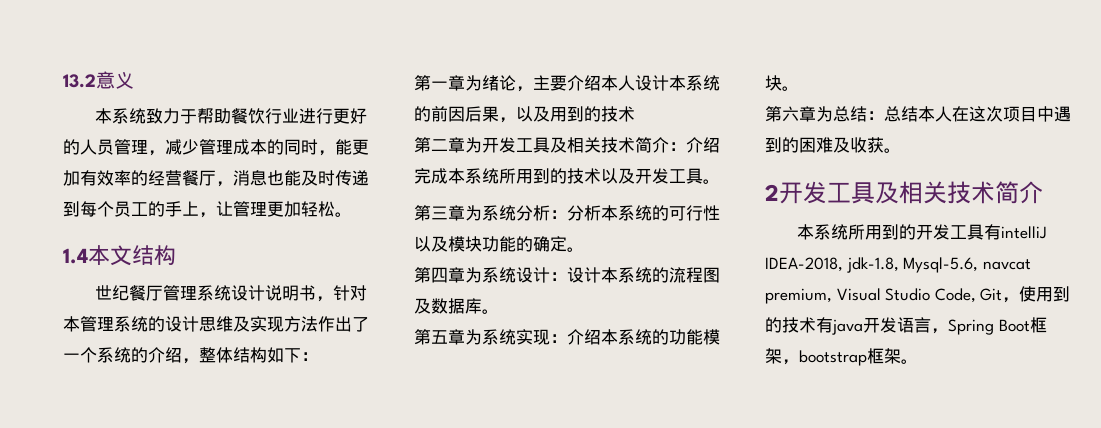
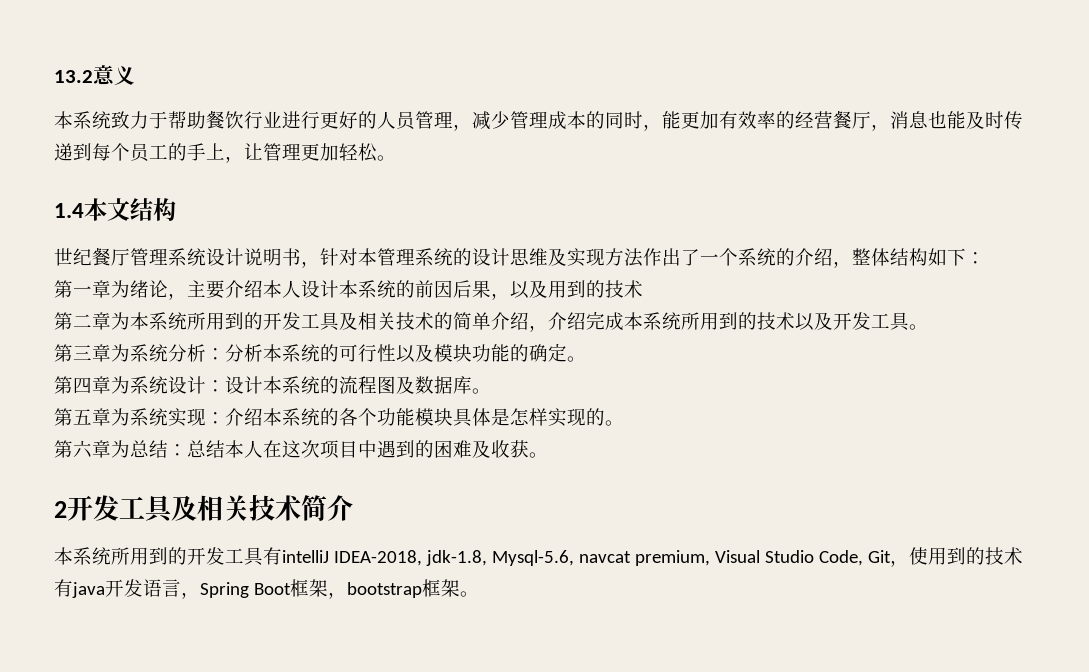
- 第二章为开发工具及相关技术简介：介绍完成本系统所用到的技术以及开发工具。
+ 第二章为本系统所用到的开发工具及相关技术的简单介绍，介绍完成本系统所用到的技术以及开发工具。
- 第五章为系统实现：介绍本系统的功能模块。
+ 第五章为系统实现：介绍本系统的各个功能模块具体是怎样实现的。

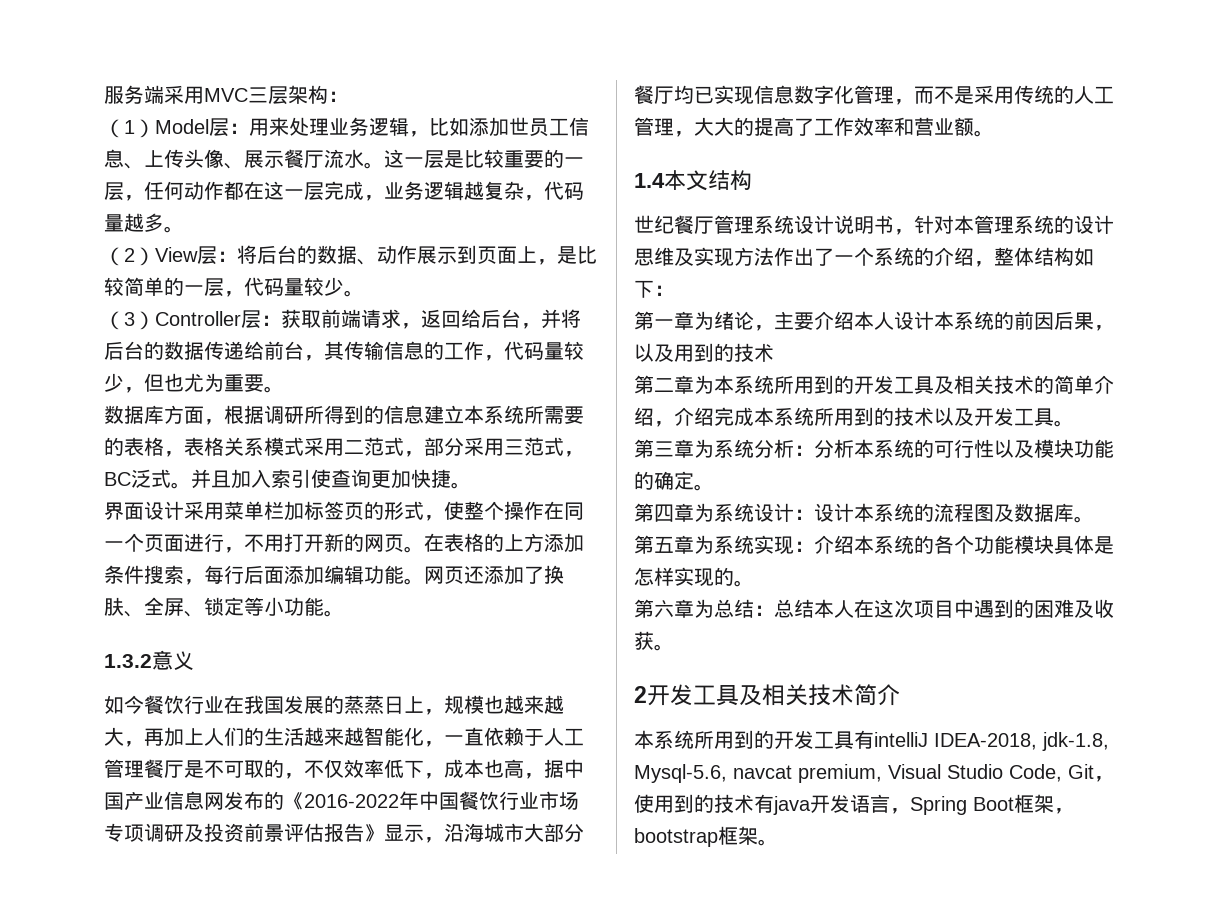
- 13.2意义
- 本系统致力于帮助餐饮行业进行更好的人员管理，减少管理成本的同时，能更加有效率的经营餐厅，消息也能及时传递到每个员工的手上，让管理更加轻松。
+ 服务端采用MVC三层架构：
+ （1）Model层：用来处理业务逻辑，比如添加世员工信息、上传头像、展示餐厅流水。这一层是比较重要的一层，任何动作都在这一层完成，业务逻辑越复杂，代码量越多。
+ （2）View层：将后台的数据、动作展示到页面上，是比较简单的一层，代码量较少。
+ （3）Controller层：获取前端请求，返回给后台，并将后台的数据传递给前台，其传输信息的工作，代码量较少，但也尤为重要。
+ 数据库方面，根据调研所得到的信息建立本系统所需要的表格，表格关系模式采用二范式，部分采用三范式，BC泛式。并且加入索引使查询更加快捷。
+ 界面设计采用菜单栏加标签页的形式，使整个操作在同一个页面进行，不用打开新的网页。在表格的上方添加条件搜索，每行后面添加编辑功能。网页还添加了换肤、全屏、锁定等小功能。
+ 1.3.2意义
+ 如今餐饮行业在我国发展的蒸蒸日上，规模也越来越大，再加上人们的生活越来越智能化，一直依赖于人工管理餐厅是不可取的，不仅效率低下，成本也高，据中国产业信息网发布的《2016-2022年中国餐饮行业市场专项调研及投资前景评估报告》显示，沿海城市大部分餐厅均已实现信息数字化管理，而不是采用传统的人工管理，大大的提高了工作效率和营业额。

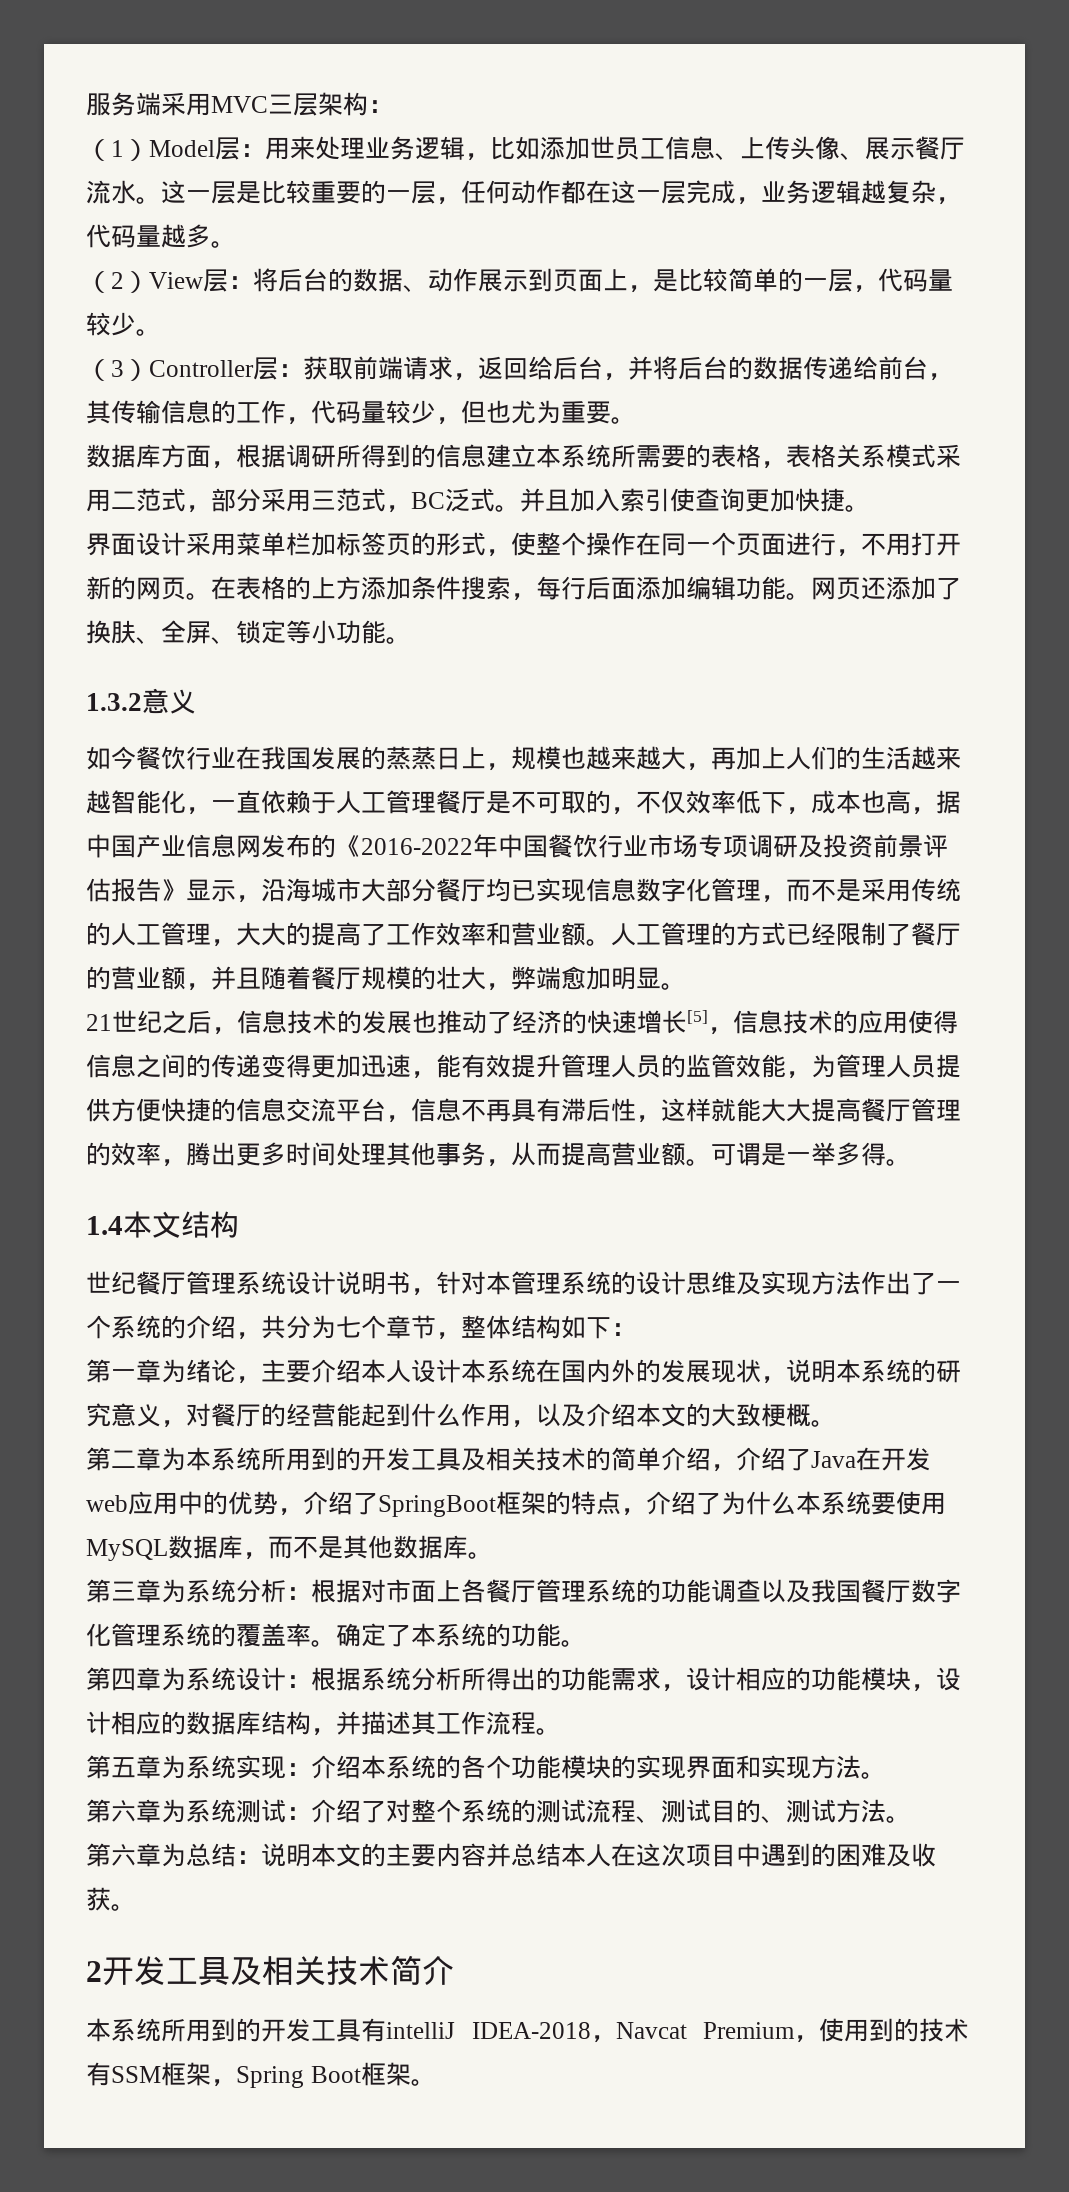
+ 人工管理的方式已经限制了餐厅的营业额，并且随着餐厅规模的壮大，弊端愈加明显。
+ 21世纪之后，信息技术的发展也推动了经济的快速增长[5]，信息技术的应用使得信息之间的传递变得更加迅速，能有效提升管理人员的监管效能，为管理人员提供方便快捷的信息交流平台，信息不再具有滞后性，这样就能大大提高餐厅管理的效率，腾出更多时间处理其他事务，从而提高营业额。可谓是一举多得。
- 世纪餐厅管理系统设计说明书，针对本管理系统的设计思维及实现方法作出了一个系统的介绍，整体结构如下：
+ 世纪餐厅管理系统设计说明书，针对本管理系统的设计思维及实现方法作出了一个系统的介绍，共分为七个章节，整体结构如下：
- 第一章为绪论，主要介绍本人设计本系统的前因后果，以及用到的技术
+ 第一章为绪论，主要介绍本人设计本系统在国内外的发展现状，说明本系统的研究意义，对餐厅的经营能起到什么作用，以及介绍本文的大致梗概。
- 第二章为本系统所用到的开发工具及相关技术的简单介绍，介绍完成本系统所用到的技术以及开发工具。
+ 第二章为本系统所用到的开发工具及相关技术的简单介绍，介绍了Java在开发web应用中的优势，介绍了SpringBoot框架的特点，介绍了为什么本系统要使用MySQL数据库，而不是其他数据库。
- 第三章为系统分析：分析本系统的可行性以及模块功能的确定。
+ 第三章为系统分析：根据对市面上各餐厅管理系统的功能调查以及我国餐厅数字化管理系统的覆盖率。确定了本系统的功能。
- 第四章为系统设计：设计本系统的流程图及数据库。
+ 第四章为系统设计：根据系统分析所得出的功能需求，设计相应的功能模块，设计相应的数据库结构，并描述其工作流程。
- 第五章为系统实现：介绍本系统的各个功能模块具体是怎样实现的。
+ 第五章为系统实现：介绍本系统的各个功能模块的实现界面和实现方法。
+ 第六章为系统测试：介绍了对整个系统的测试流程、测试目的、测试方法。
- 第六章为总结：总结本人在这次项目中遇到的困难及收获。
+ 第六章为总结：说明本文的主要内容并总结本人在这次项目中遇到的困难及收获。
- 本系统所用到的开发工具有intelliJ IDEA-2018, jdk-1.8, Mysql-5.6, navcat premium, Visual Studio Code, Git，使用到的技术有java开发语言，Spring Boot框架，bootstrap框架。
+ 本系统所用到的开发工具有intelliJ IDEA-2018，Navcat Premium，使用到的技术有SSM框架，Spring Boot框架。

